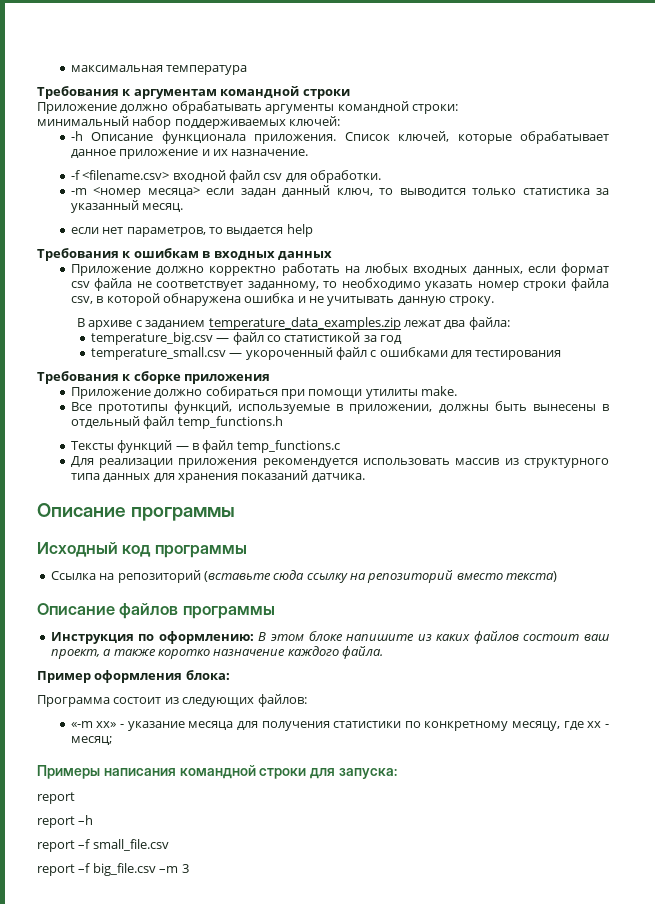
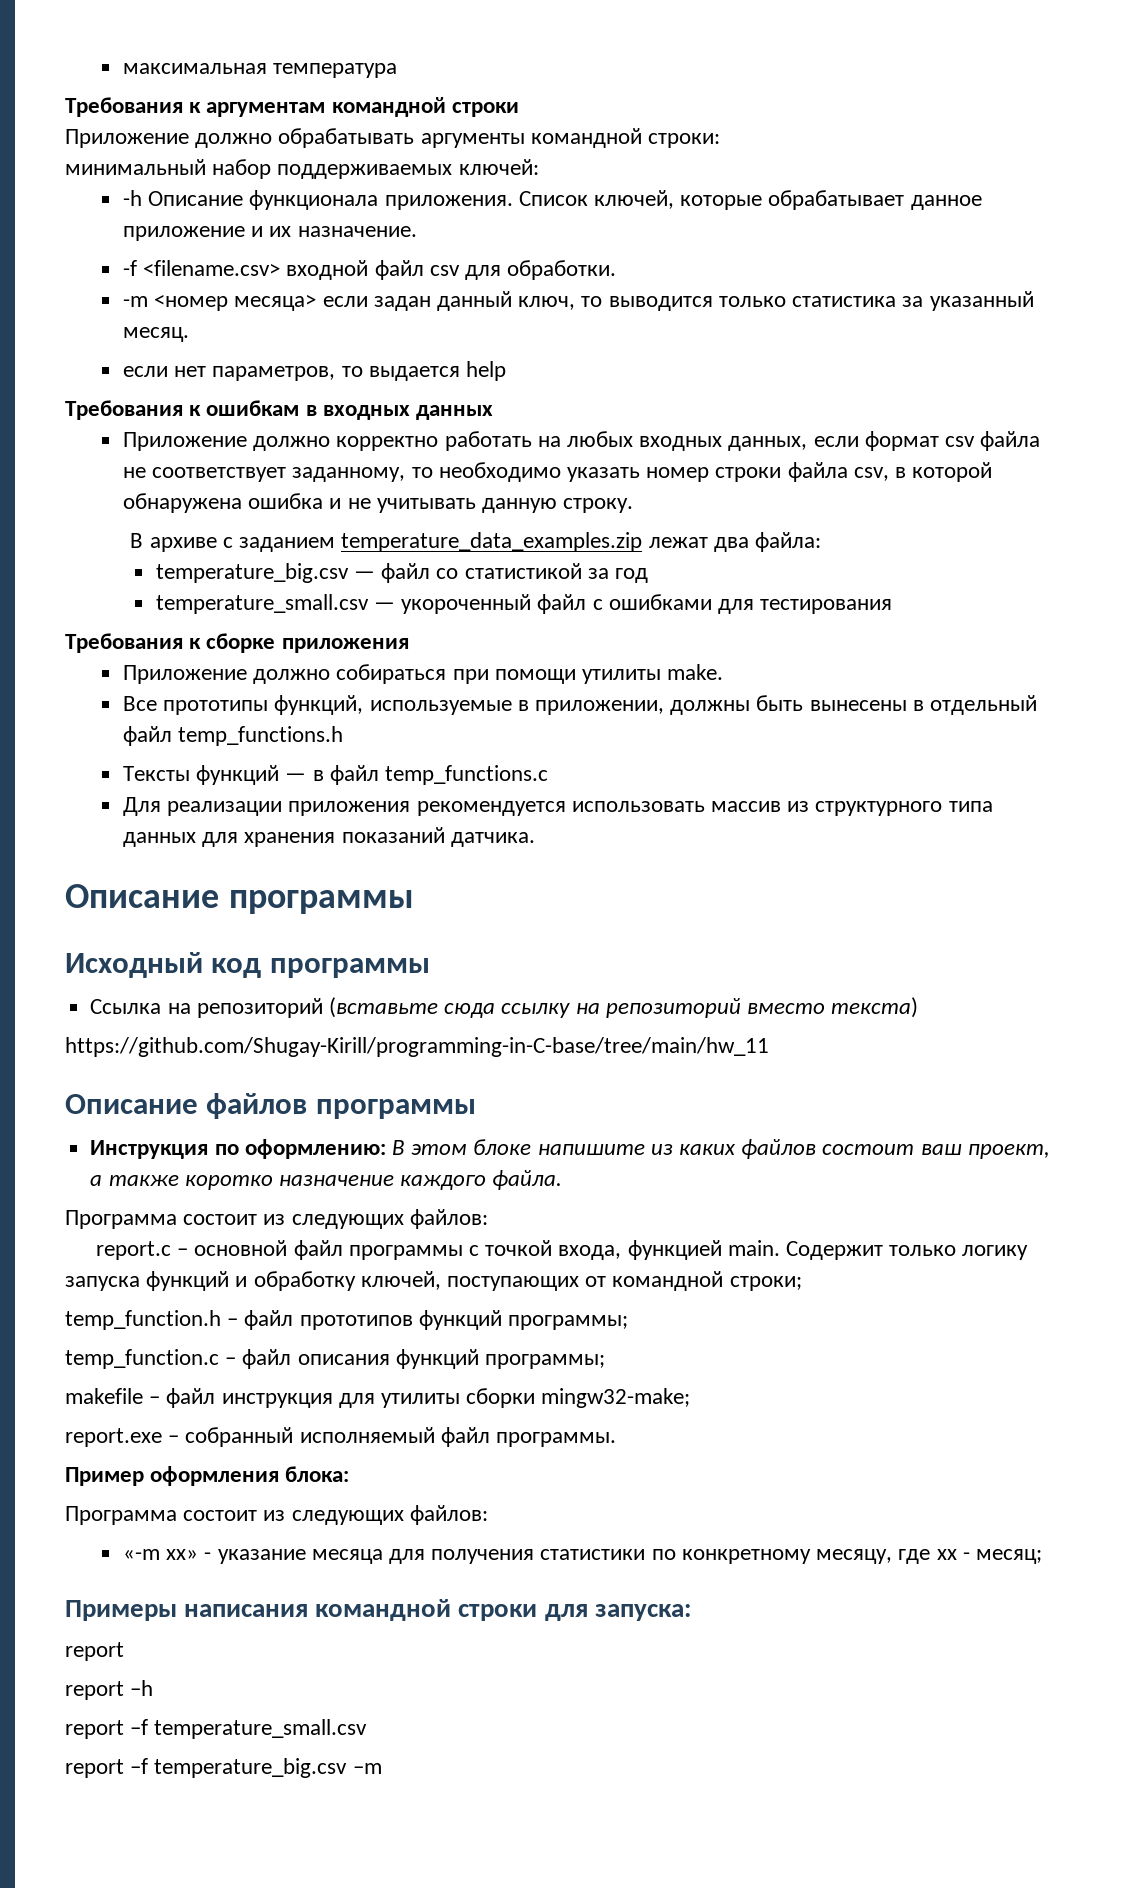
+ https://github.com/Shugay-Kirill/programming-in-C-base/tree/main/hw_11
  Инструкция по оформлению: В этом блоке напишите из каких файлов состоит ваш проект, а также коротко назначение каждого файла.
+ Программа состоит из следующих файлов:
+ report.c – основной файл программы с точкой входа, функцией main. Содержит только логику запуска функций и обработку ключей, поступающих от командной строки;
+ temp_function.h – файл прототипов функций программы;
+ temp_function.c – файл описания функций программы;
+ makefile – файл инструкция для утилиты сборки mingw32-make;
+ report.exe – собранный исполняемый файл программы.
- report –f small_file.csv
- report –f big_file.csv –m 3
+ report –f temperature_small.csv
+ report –f temperature_big.csv –m

